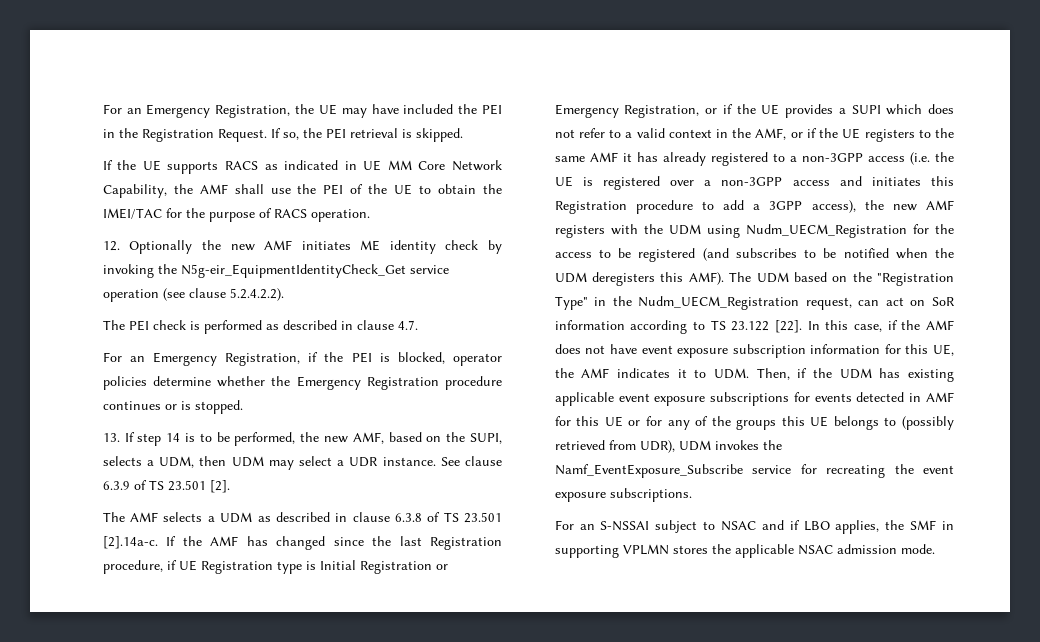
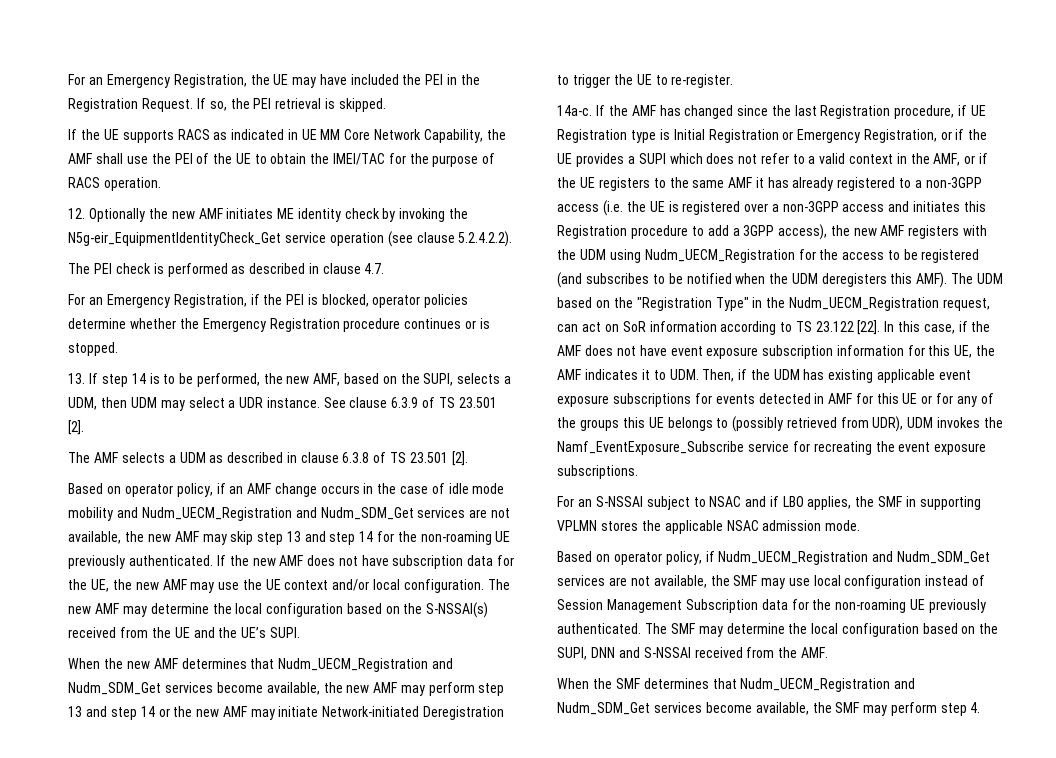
- The AMF selects a UDM as described in clause 6.3.8 of TS 23.501 [2].14a-c. If the AMF has changed since the last Registration procedure, if UE Registration type is Initial Registration or Emergency Registration, or if the UE provides a SUPI which does not refer to a valid context in the AMF, or if the UE registers to the same AMF it has already registered to a non-3GPP access (i.e. the UE is registered over a non-3GPP access and initiates this Registration procedure to add a 3GPP access), the new AMF registers with the UDM using Nudm_UECM_Registration for the access to be registered (and subscribes to be notified when the UDM deregisters this AMF).
+ The AMF selects a UDM as described in clause 6.3.8 of TS 23.501 [2].
+ Based on operator policy, if an AMF change occurs in the case of idle mode mobility and Nudm_UECM_Registration and Nudm_SDM_Get services are not available, the new AMF may skip step 13 and step 14 for the non-roaming UE previously authenticated. If the new AMF does not have subscription data for the UE, the new AMF may use the UE context and/or local configuration. The new AMF may determine the local configuration based on the S-NSSAI(s) received from the UE and the UE’s SUPI.
+ When the new AMF determines that Nudm_UECM_Registration and Nudm_SDM_Get services become available, the new AMF may perform step 13 and step 14 or the new AMF may initiate Network-initiated Deregistration to trigger the UE to re-register.
+ 14a-c. If the AMF has changed since the last Registration procedure, if UE Registration type is Initial Registration or Emergency Registration, or if the UE provides a SUPI which does not refer to a valid context in the AMF, or if the UE registers to the same AMF it has already registered to a non-3GPP access (i.e. the UE is registered over a non-3GPP access and initiates this Registration procedure to add a 3GPP access), the new AMF registers with the UDM using Nudm_UECM_Registration for the access to be registered (and subscribes to be notified when the UDM deregisters this AMF).
+ Based on operator policy, if Nudm_UECM_Registration and Nudm_SDM_Get services are not available, the SMF may use local configuration instead of Session Management Subscription data for the non-roaming UE previously authenticated. The SMF may determine the local configuration based on the SUPI, DNN and S-NSSAI received from the AMF.
+ When the SMF determines that Nudm_UECM_Registration and Nudm_SDM_Get services become available, the SMF may perform step 4.

